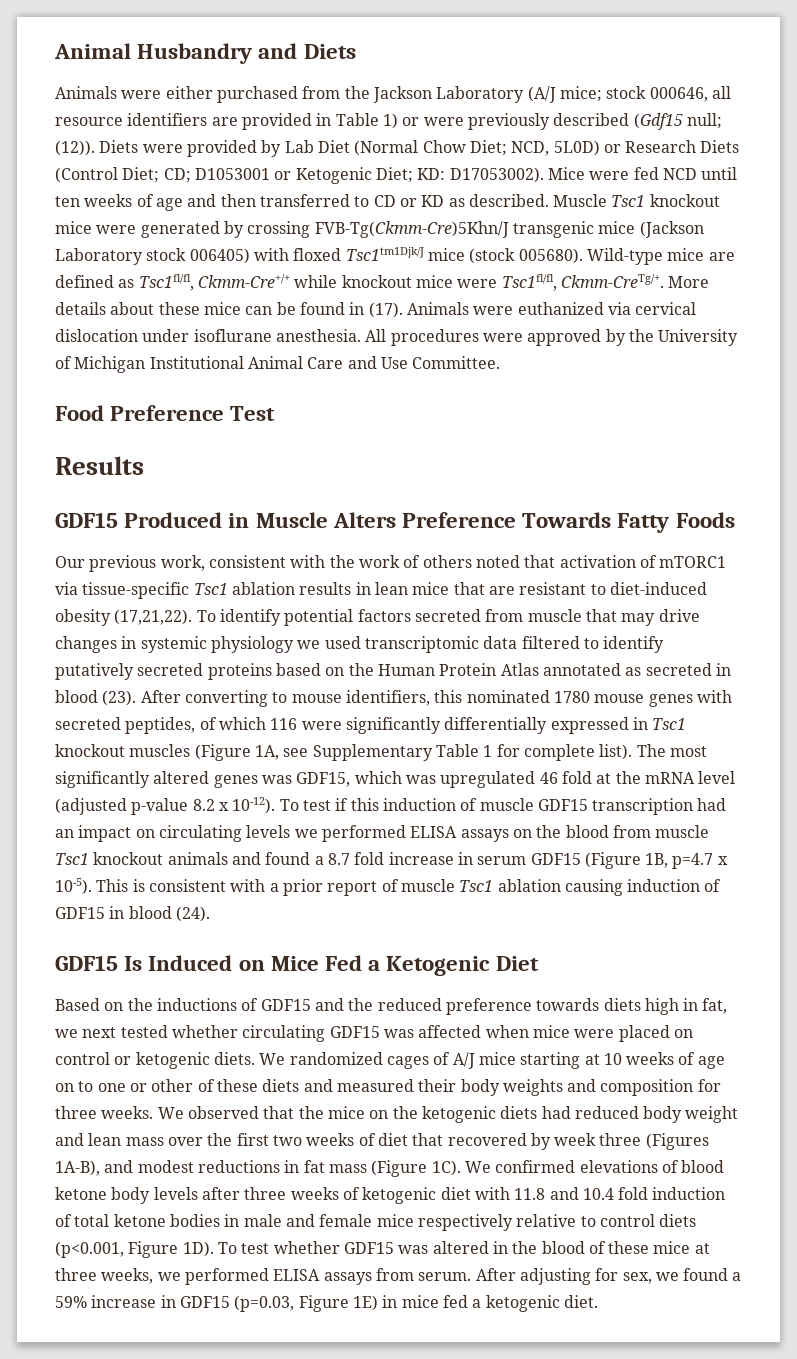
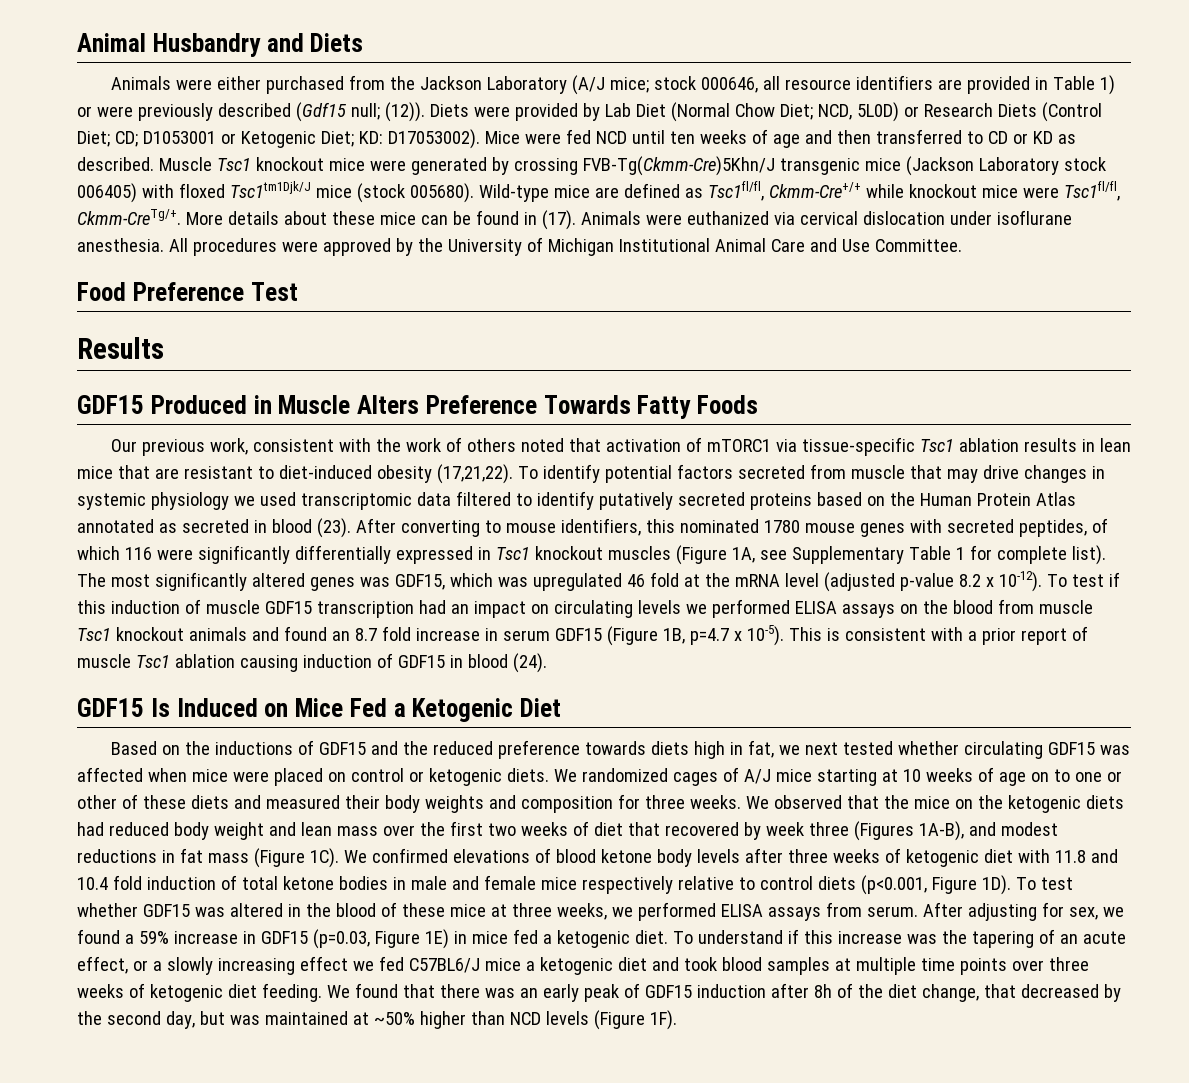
- To test if this induction of muscle GDF15 transcription had an impact on circulating levels we performed ELISA assays on the blood from muscle Tsc1 knockout animals and found a 8.7 fold increase in serum GDF15 (Figure 1B, p=4.7 x 10-5).
+ To test if this induction of muscle GDF15 transcription had an impact on circulating levels we performed ELISA assays on the blood from muscle Tsc1 knockout animals and found an 8.7 fold increase in serum GDF15 (Figure 1B, p=4.7 x 10-5).
+ To understand if this increase was the tapering of an acute effect, or a slowly increasing effect we fed C57BL6/J mice a ketogenic diet and took blood samples at multiple time points over three weeks of ketogenic diet feeding. We found that there was an early peak of GDF15 induction after 8h of the diet change, that decreased by the second day, but was maintained at ~50% higher than NCD levels (Figure 1F).

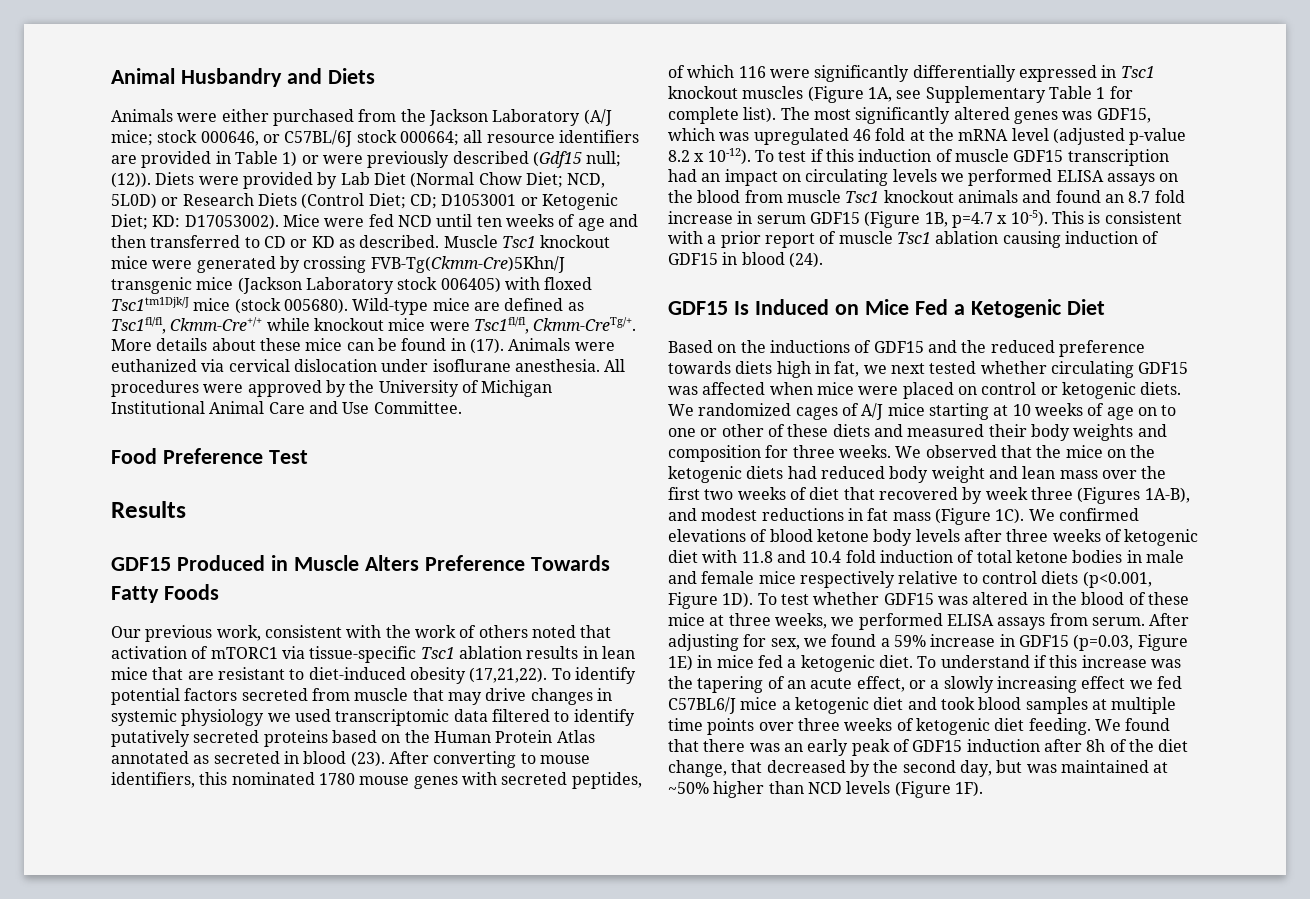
- Animals were either purchased from the Jackson Laboratory (A/J mice; stock 000646, all resource identifiers are provided in Table 1) or were previously described (Gdf15 null; (12)).
+ Animals were either purchased from the Jackson Laboratory (A/J mice; stock 000646, or C57BL/6J stock 000664; all resource identifiers are provided in Table 1) or were previously described (Gdf15 null; (12)).

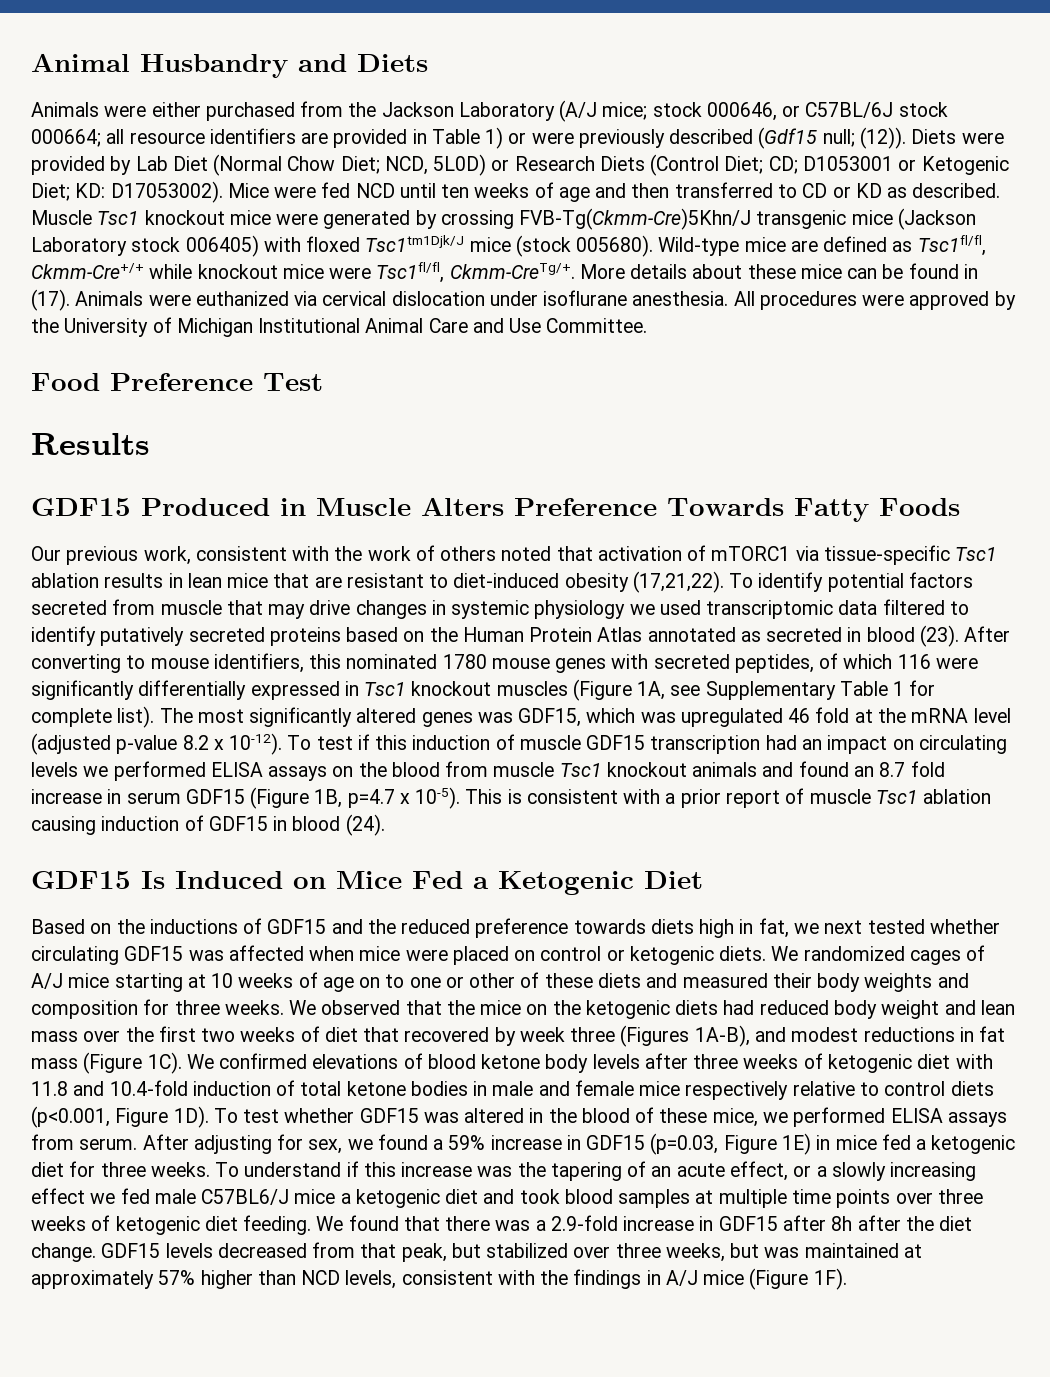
- We confirmed elevations of blood ketone body levels after three weeks of ketogenic diet with 11.8 and 10.4 fold induction of total ketone bodies in male and female mice respectively relative to control diets (p<0.001, Figure 1D).
+ We confirmed elevations of blood ketone body levels after three weeks of ketogenic diet with 11.8 and 10.4-fold induction of total ketone bodies in male and female mice respectively relative to control diets (p<0.001, Figure 1D).
- To test whether GDF15 was altered in the blood of these mice at three weeks, we performed ELISA assays from serum.
+ To test whether GDF15 was altered in the blood of these mice, we performed ELISA assays from serum.
- After adjusting for sex, we found a 59% increase in GDF15 (p=0.03, Figure 1E) in mice fed a ketogenic diet.
+ After adjusting for sex, we found a 59% increase in GDF15 (p=0.03, Figure 1E) in mice fed a ketogenic diet for three weeks.
- To understand if this increase was the tapering of an acute effect, or a slowly increasing effect we fed C57BL6/J mice a ketogenic diet and took blood samples at multiple time points over three weeks of ketogenic diet feeding.
+ To understand if this increase was the tapering of an acute effect, or a slowly increasing effect we fed male C57BL6/J mice a ketogenic diet and took blood samples at multiple time points over three weeks of ketogenic diet feeding.
- We found that there was an early peak of GDF15 induction after 8h of the diet change, that decreased by the second day, but was maintained at ~50% higher than NCD levels (Figure 1F).
+ We found that there was a 2.9-fold increase in GDF15 after 8h after the diet change. GDF15 levels decreased from that peak, but stabilized over three weeks, but was maintained at approximately 57% higher than NCD levels, consistent with the findings in A/J mice (Figure 1F).

